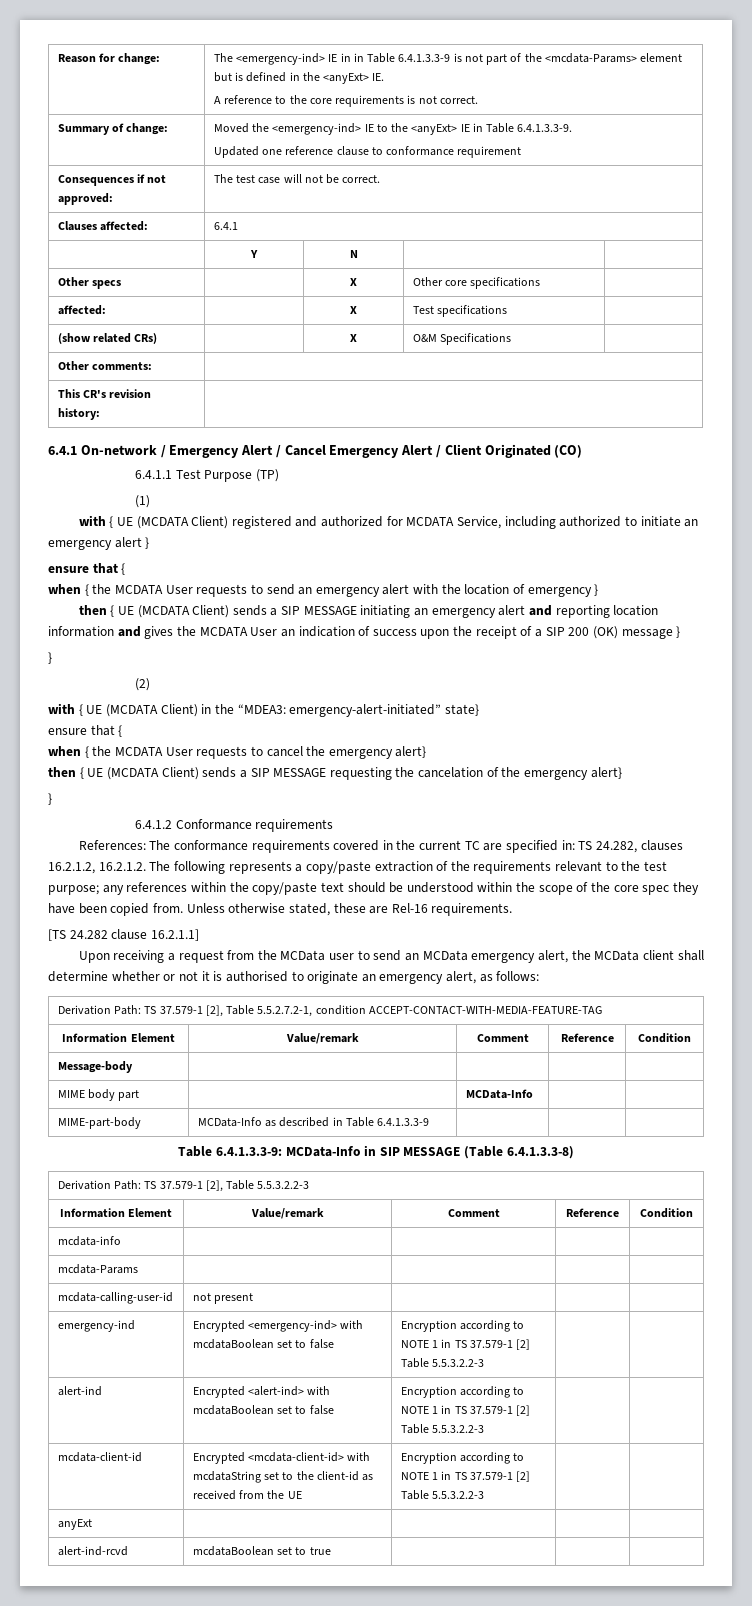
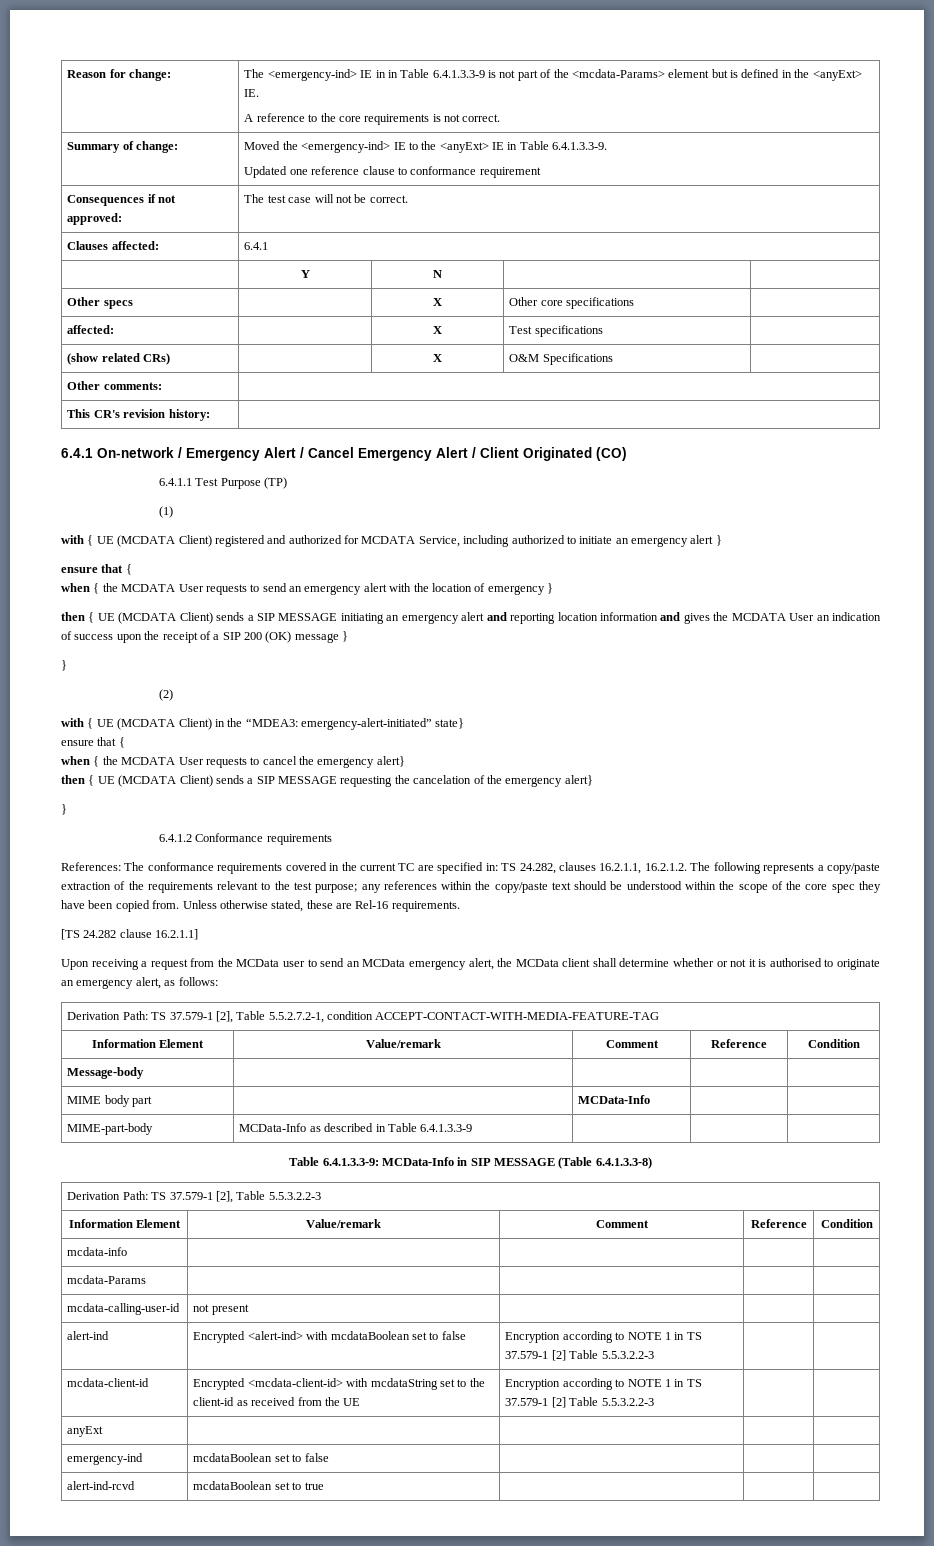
- References: The conformance requirements covered in the current TC are specified in: TS 24.282, clauses 16.2.1.2, 16.2.1.2. The following represents a copy/paste extraction of the requirements relevant to the test purpose; any references within the copy/paste text should be understood within the scope of the core spec they have been copied from.
+ References: The conformance requirements covered in the current TC are specified in: TS 24.282, clauses 16.2.1.1, 16.2.1.2. The following represents a copy/paste extraction of the requirements relevant to the test purpose; any references within the copy/paste text should be understood within the scope of the core spec they have been copied from.
- emergency-ind | Encrypted <emergency-ind> with mcdataBoolean set to false | Encryption according to NOTE 1 in TS 37.579-1 [2] Table 5.5.3.2.2-3 | |
+ emergency-ind | mcdataBoolean set to false | | |

